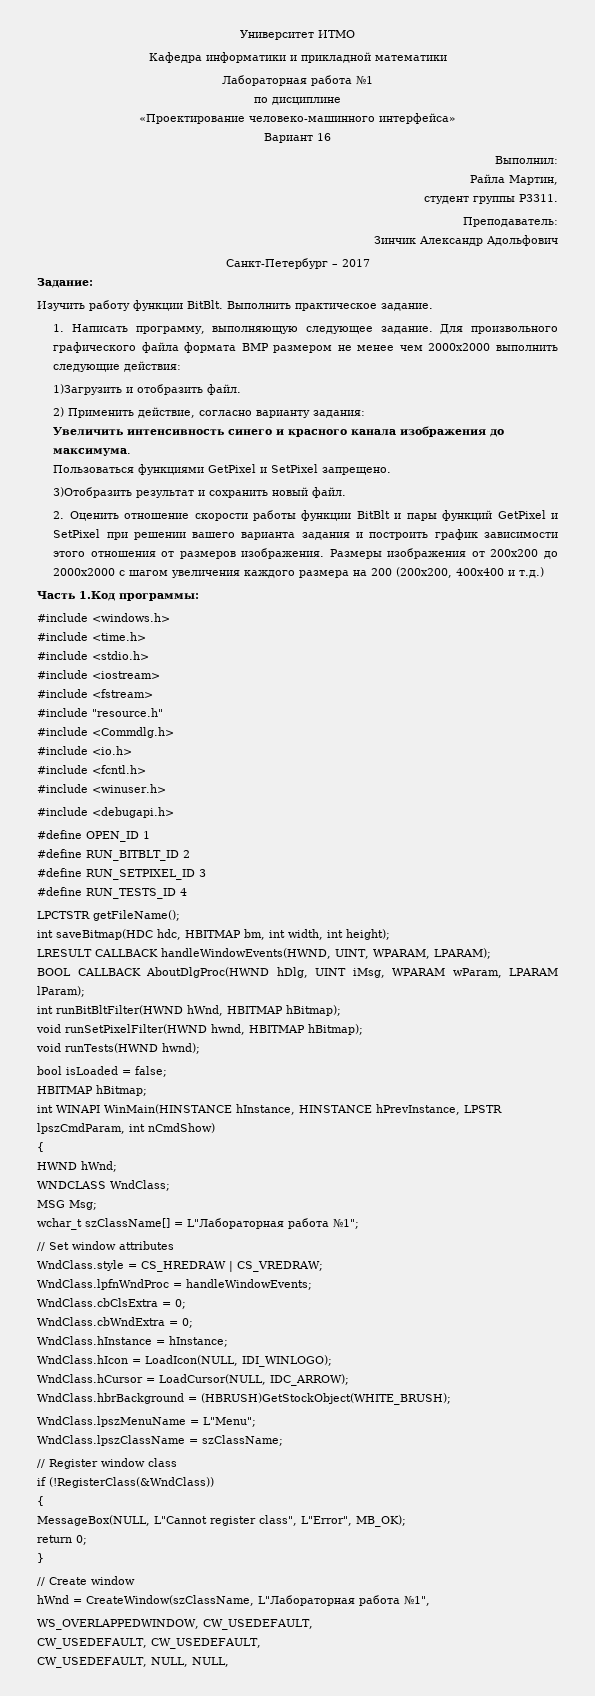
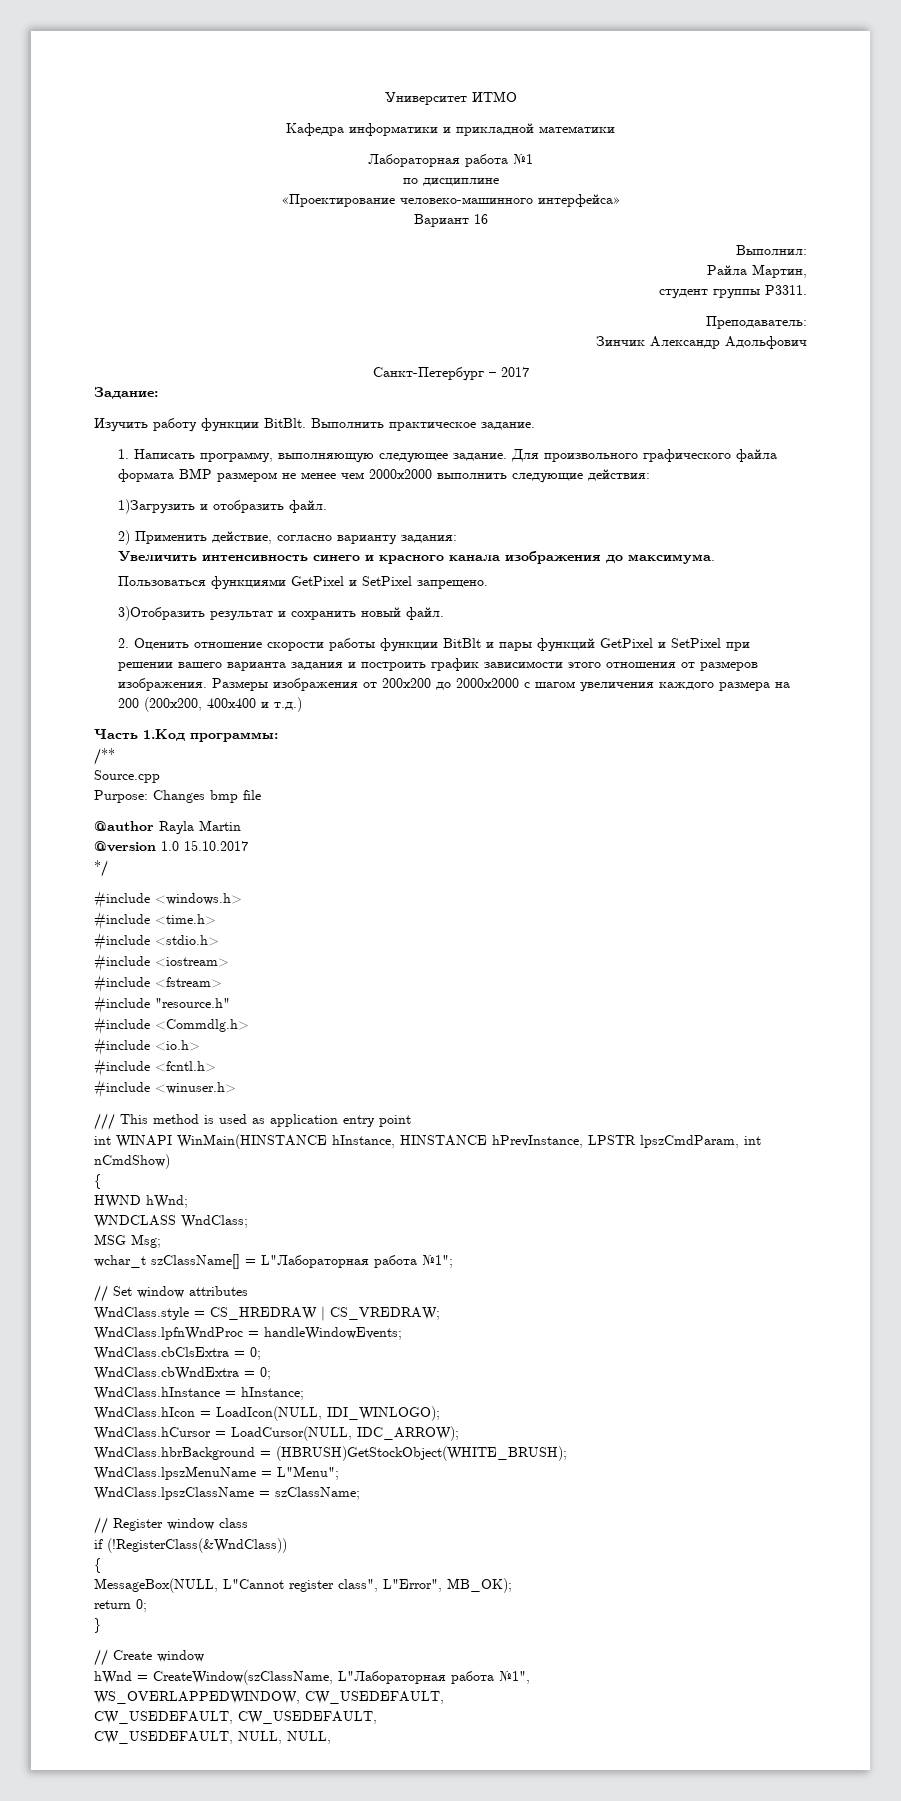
+ /**
+ Source.cpp
+ Purpose: Changes bmp file
+ @author Rayla Martin
+ @version 1.0 15.10.2017
+ */
- #include <debugapi.h>
- #define OPEN_ID 1
- #define RUN_BITBLT_ID 2
- #define RUN_SETPIXEL_ID 3
- #define RUN_TESTS_ID 4
- LPCTSTR getFileName();
- int saveBitmap(HDC hdc, HBITMAP bm, int width, int height);
- LRESULT CALLBACK handleWindowEvents(HWND, UINT, WPARAM, LPARAM);
- BOOL CALLBACK AboutDlgProc(HWND hDlg, UINT iMsg, WPARAM wParam, LPARAM lParam);
- int runBitBltFilter(HWND hWnd, HBITMAP hBitmap);
- void runSetPixelFilter(HWND hwnd, HBITMAP hBitmap);
- void runTests(HWND hwnd);
- bool isLoaded = false;
- HBITMAP hBitmap;
+ /// This method is used as application entry point

